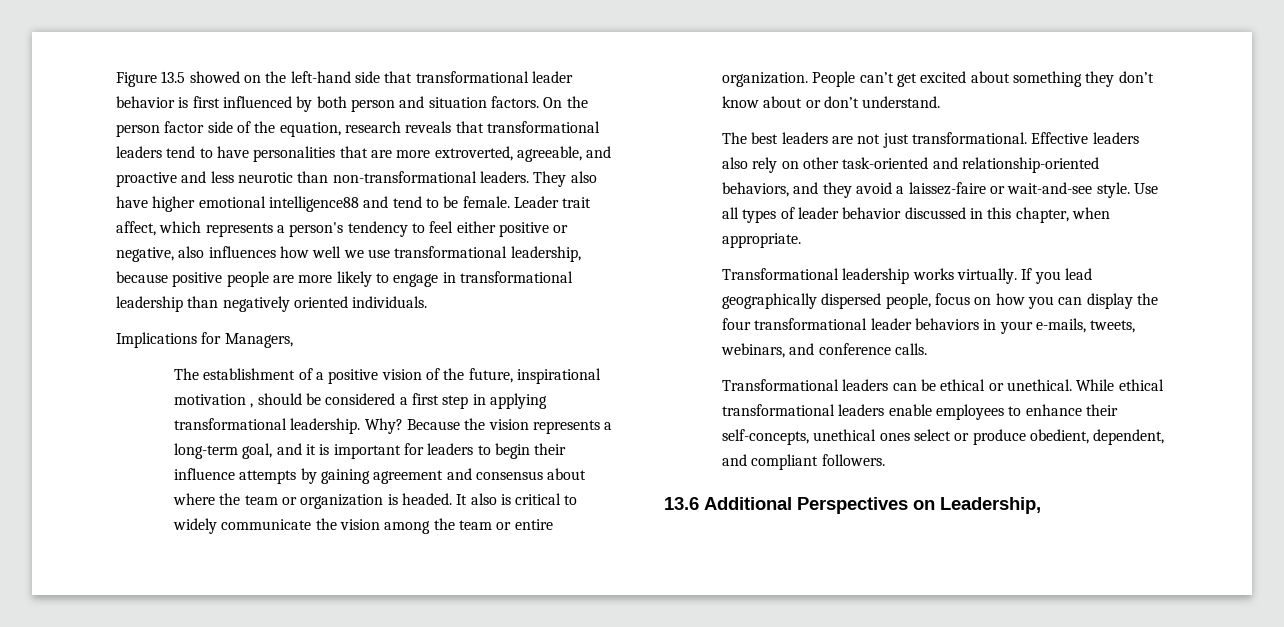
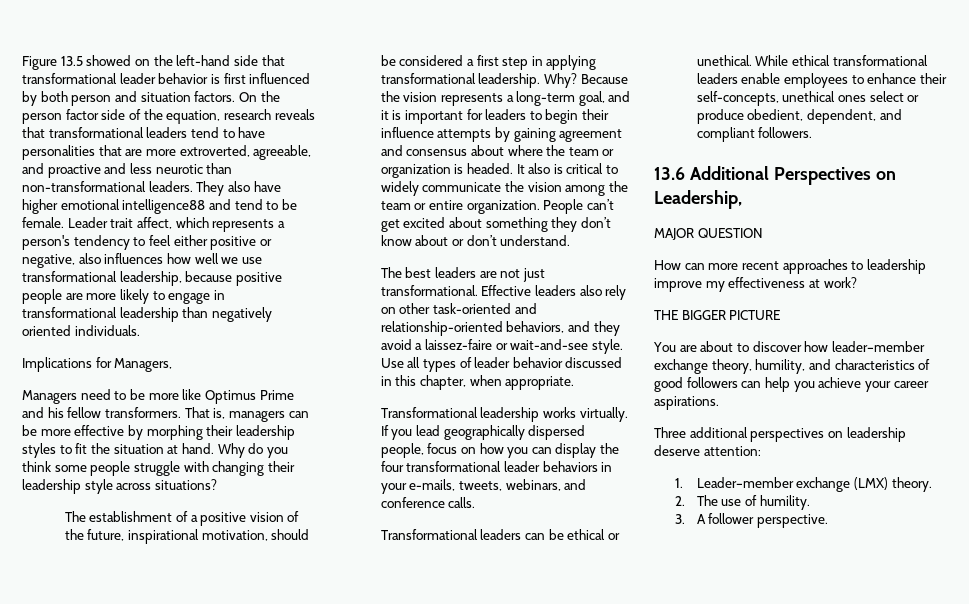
+ Managers need to be more like Optimus Prime and his fellow transformers. That is, managers can be more effective by morphing their leadership styles to fit the situation at hand. Why do you think some people struggle with changing their leadership style across situations?
- The establishment of a positive vision of the future, inspirational motivation , should be considered a first step in applying transformational leadership.
+ The establishment of a positive vision of the future, inspirational motivation, should be considered a first step in applying transformational leadership.
+ MAJOR QUESTION
+ How can more recent approaches to leadership improve my effectiveness at work?
+ THE BIGGER PICTURE
+ You are about to discover how leader–member exchange theory, humility, and characteristics of good followers can help you achieve your career aspirations.
+ Three additional perspectives on leadership deserve attention:
+ 1. Leader–member exchange (LMX) theory.
+ 2. The use of humility.
+ 3. A follower perspective.

